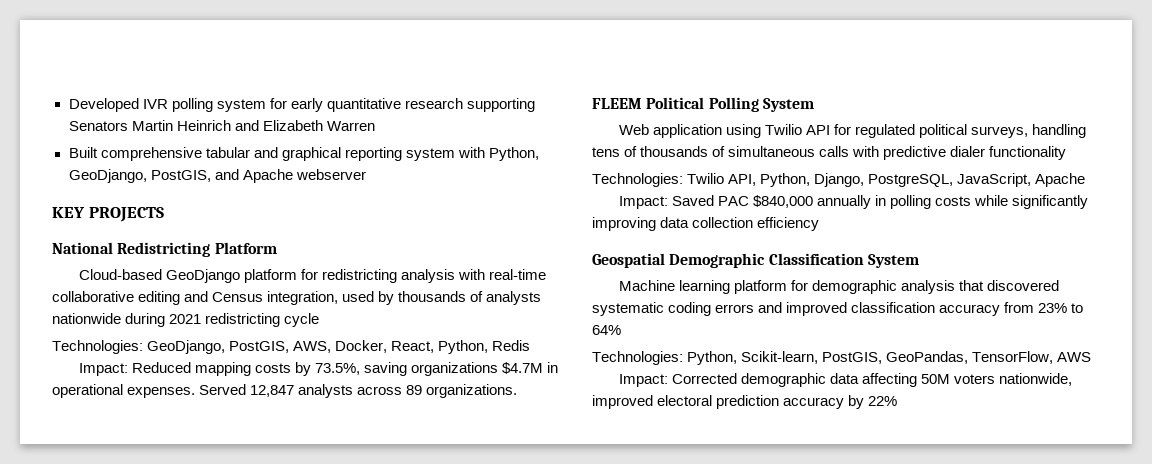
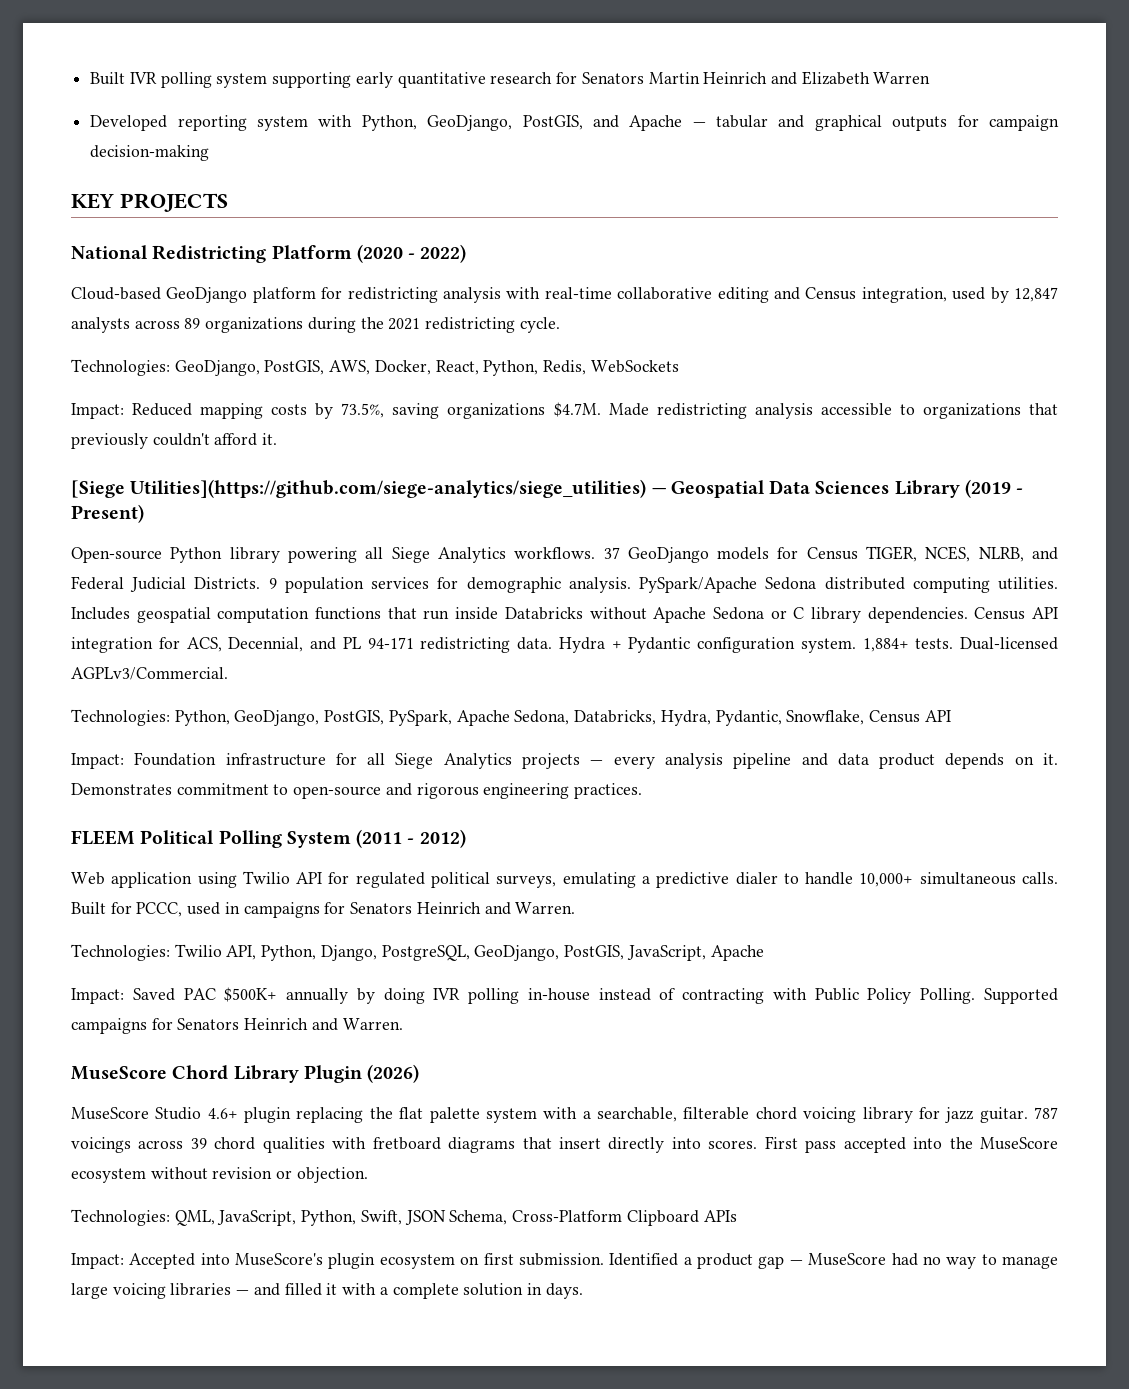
- Developed IVR polling system for early quantitative research supporting Senators Martin Heinrich and Elizabeth Warren
+ Built IVR polling system supporting early quantitative research for Senators Martin Heinrich and Elizabeth Warren
- Built comprehensive tabular and graphical reporting system with Python, GeoDjango, PostGIS, and Apache webserver
+ Developed reporting system with Python, GeoDjango, PostGIS, and Apache — tabular and graphical outputs for campaign decision-making
- National Redistricting Platform
+ National Redistricting Platform (2020 - 2022)
- Cloud-based GeoDjango platform for redistricting analysis with real-time collaborative editing and Census integration, used by thousands of analysts nationwide during 2021 redistricting cycle
+ Cloud-based GeoDjango platform for redistricting analysis with real-time collaborative editing and Census integration, used by 12,847 analysts across 89 organizations during the 2021 redistricting cycle.
- Technologies: GeoDjango, PostGIS, AWS, Docker, React, Python, Redis
+ Technologies: GeoDjango, PostGIS, AWS, Docker, React, Python, Redis, WebSockets
- Impact: Reduced mapping costs by 73.5%, saving organizations $4.7M in operational expenses. Served 12,847 analysts across 89 organizations.
+ Impact: Reduced mapping costs by 73.5%, saving organizations $4.7M. Made redistricting analysis accessible to organizations that previously couldn't afford it.
+ [Siege Utilities](https://github.com/siege-analytics/siege_utilities) — Geospatial Data Sciences Library (2019 - Present)
+ Open-source Python library powering all Siege Analytics workflows. 37 GeoDjango models for Census TIGER, NCES, NLRB, and Federal Judicial Districts. 9 population services for demographic analysis. PySpark/Apache Sedona distributed computing utilities. Includes geospatial computation functions that run inside Databricks without Apache Sedona or C library dependencies. Census API integration for ACS, Decennial, and PL 94-171 redistricting data. Hydra + Pydantic configuration system. 1,884+ tests. Dual-licensed AGPLv3/Commercial.
+ Technologies: Python, GeoDjango, PostGIS, PySpark, Apache Sedona, Databricks, Hydra, Pydantic, Snowflake, Census API
+ Impact: Foundation infrastructure for all Siege Analytics projects — every analysis pipeline and data product depends on it. Demonstrates commitment to open-source and rigorous engineering practices.
- FLEEM Political Polling System
+ FLEEM Political Polling System (2011 - 2012)
- Web application using Twilio API for regulated political surveys, handling tens of thousands of simultaneous calls with predictive dialer functionality
+ Web application using Twilio API for regulated political surveys, emulating a predictive dialer to handle 10,000+ simultaneous calls. Built for PCCC, used in campaigns for Senators Heinrich and Warren.
- Technologies: Twilio API, Python, Django, PostgreSQL, JavaScript, Apache
+ Technologies: Twilio API, Python, Django, PostgreSQL, GeoDjango, PostGIS, JavaScript, Apache
- Impact: Saved PAC $840,000 annually in polling costs while significantly improving data collection efficiency
- Geospatial Demographic Classification System
- Machine learning platform for demographic analysis that discovered systematic coding errors and improved classification accuracy from 23% to 64%
- Technologies: Python, Scikit-learn, PostGIS, GeoPandas, TensorFlow, AWS
- Impact: Corrected demographic data affecting 50M voters nationwide, improved electoral prediction accuracy by 22%
+ Impact: Saved PAC $500K+ annually by doing IVR polling in-house instead of contracting with Public Policy Polling. Supported campaigns for Senators Heinrich and Warren.
+ MuseScore Chord Library Plugin (2026)
+ MuseScore Studio 4.6+ plugin replacing the flat palette system with a searchable, filterable chord voicing library for jazz guitar. 787 voicings across 39 chord qualities with fretboard diagrams that insert directly into scores. First pass accepted into the MuseScore ecosystem without revision or objection.
+ Technologies: QML, JavaScript, Python, Swift, JSON Schema, Cross-Platform Clipboard APIs
+ Impact: Accepted into MuseScore's plugin ecosystem on first submission. Identified a product gap — MuseScore had no way to manage large voicing libraries — and filled it with a complete solution in days.

